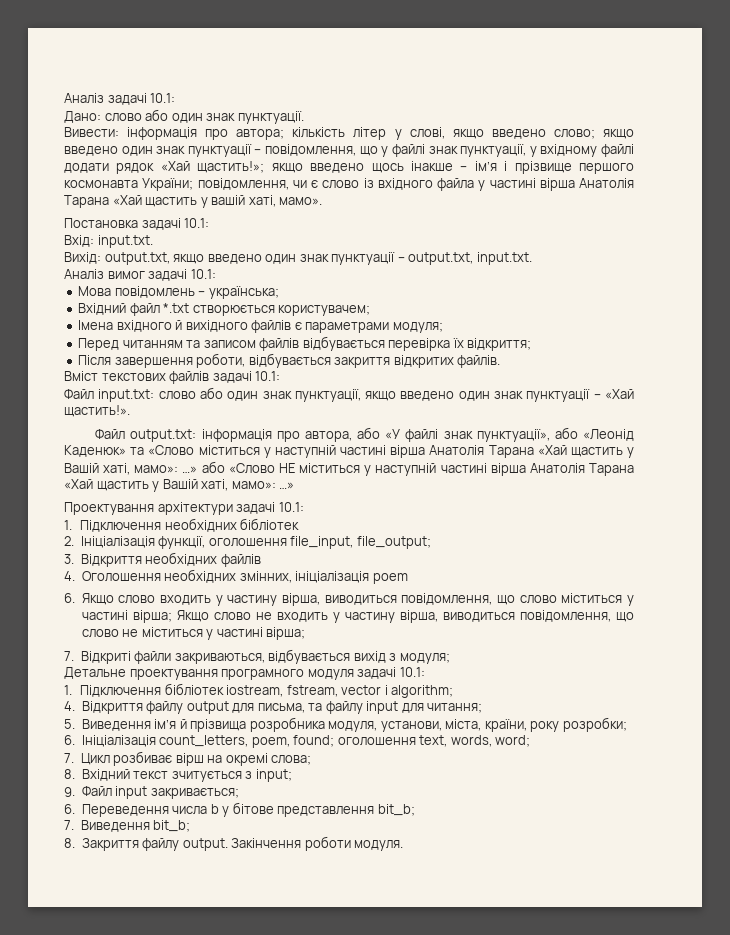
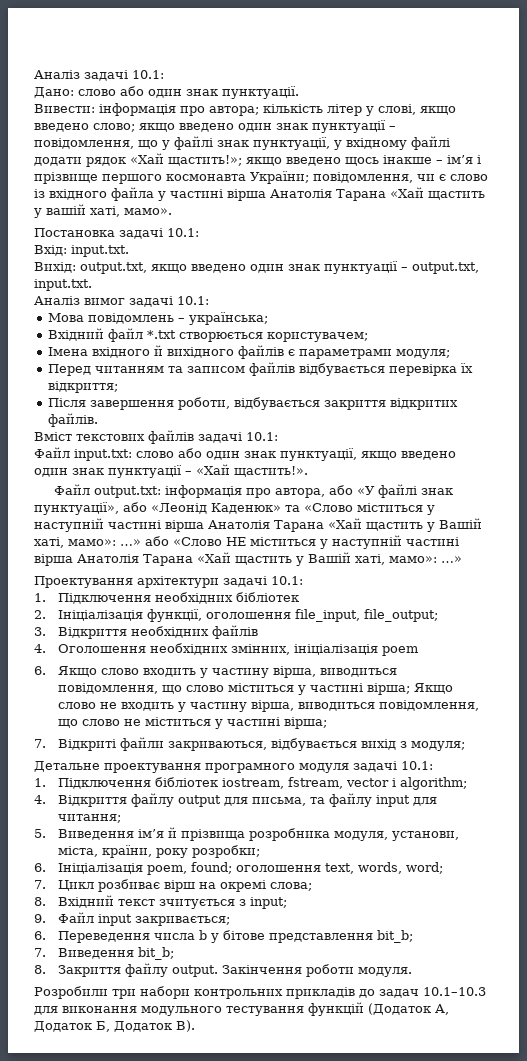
- 6. Ініціалізація count_letters, poem, found; оголошення text, words, word;
+ 6. Ініціалізація poem, found; оголошення text, words, word;
+ Розробили три набори контрольних прикладів до задач 10.1–10.3 для виконання модульного тестування функцій (Додаток А, Додаток Б, Додаток В).

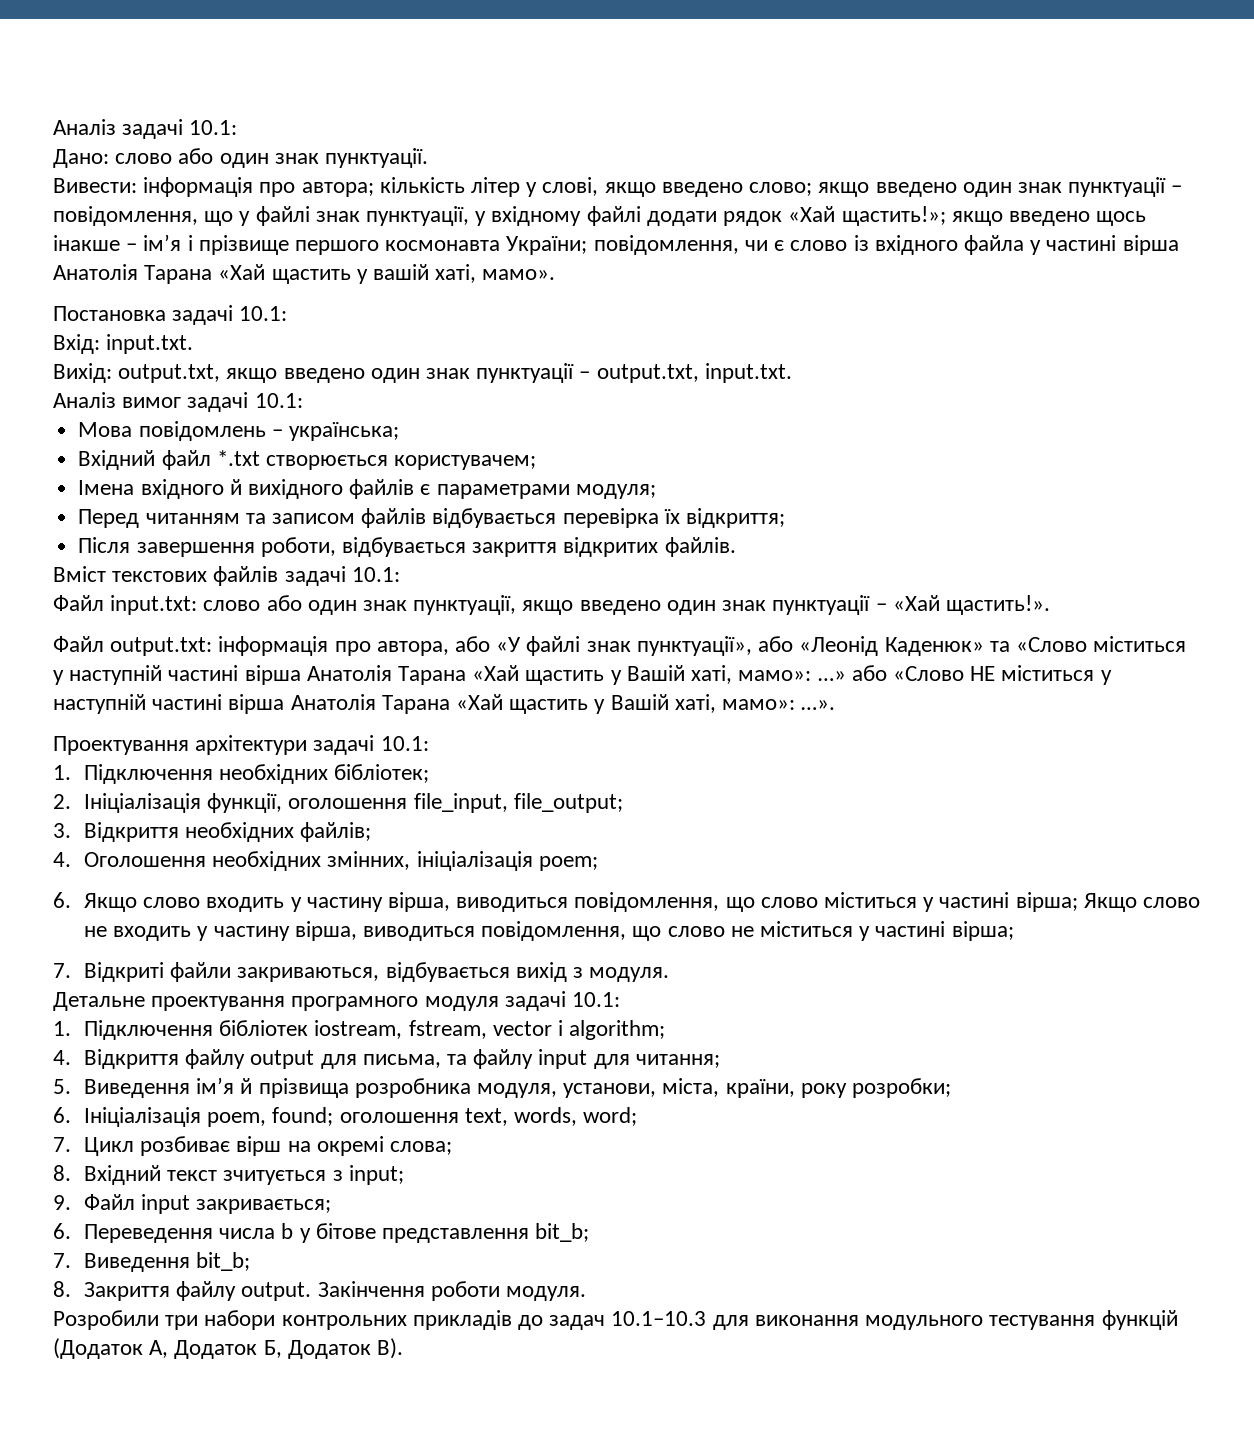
- Файл output.txt: інформація про автора, або «У файлі знак пунктуації», або «Леонід Каденюк» та «Слово міститься у наступній частині вірша Анатолія Тарана «Хай щастить у Вашій хаті, мамо»: …» або «Слово НЕ міститься у наступній частині вірша Анатолія Тарана «Хай щастить у Вашій хаті, мамо»: …»
+ Файл output.txt: інформація про автора, або «У файлі знак пунктуації», або «Леонід Каденюк» та «Слово міститься у наступній частині вірша Анатолія Тарана «Хай щастить у Вашій хаті, мамо»: …» або «Слово НЕ міститься у наступній частині вірша Анатолія Тарана «Хай щастить у Вашій хаті, мамо»: …».
- 1. Підключення необхідних бібліотек
+ 1. Підключення необхідних бібліотек;
- 3. Відкриття необхідних файлів
+ 3. Відкриття необхідних файлів;
- 4. Оголошення необхідних змінних, ініціалізація poem
+ 4. Оголошення необхідних змінних, ініціалізація poem;
- 7. Відкриті файли закриваються, відбувається вихід з модуля;
+ 7. Відкриті файли закриваються, відбувається вихід з модуля.

